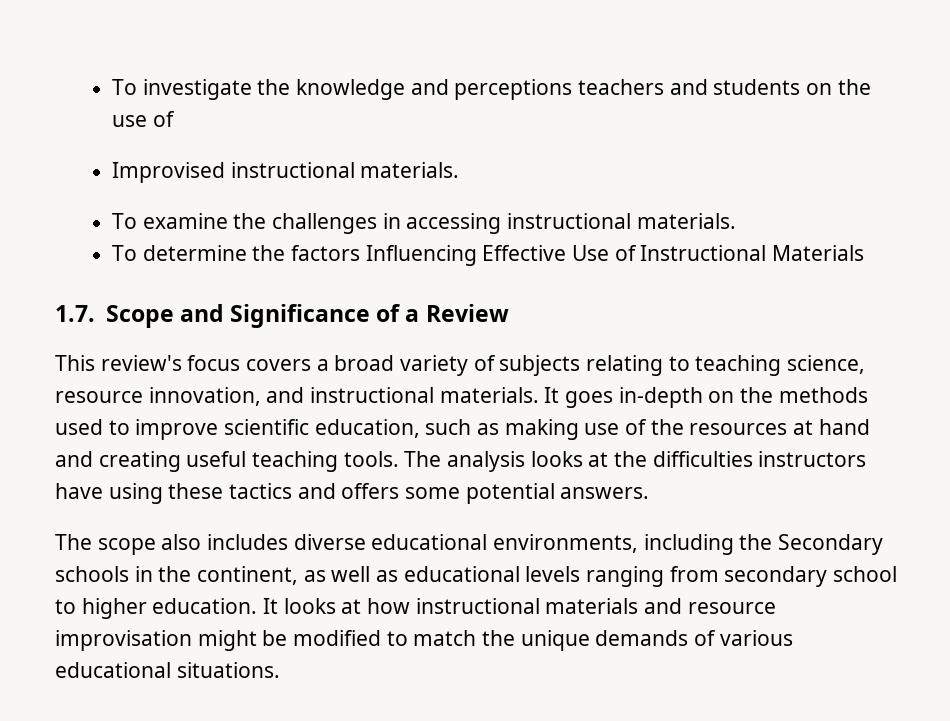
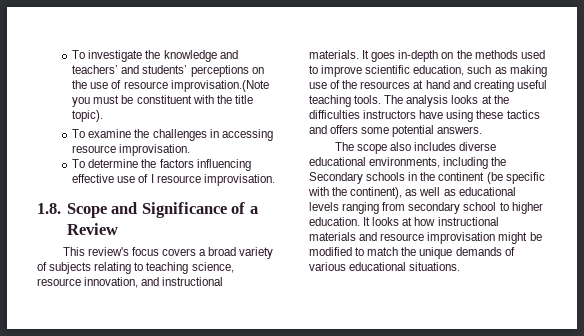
- To investigate the knowledge and perceptions teachers and students on the use of
- Improvised instructional materials.
+ To investigate the knowledge and teachers’ and students’ perceptions on the use of resource improvisation.(Note you must be constituent with the title topic).
- To examine the challenges in accessing instructional materials.
+ To examine the challenges in accessing resource improvisation.
- To determine the factors Influencing Effective Use of Instructional Materials
- 1.7. Scope and Significance of a Review
+ To determine the factors influencing effective use of I resource improvisation.
+ 1.8. Scope and Significance of a Review
- The scope also includes diverse educational environments, including the Secondary schools in the continent, as well as educational levels ranging from secondary school to higher education.
+ The scope also includes diverse educational environments, including the Secondary schools in the continent (be specific with the continent), as well as educational levels ranging from secondary school to higher education.

